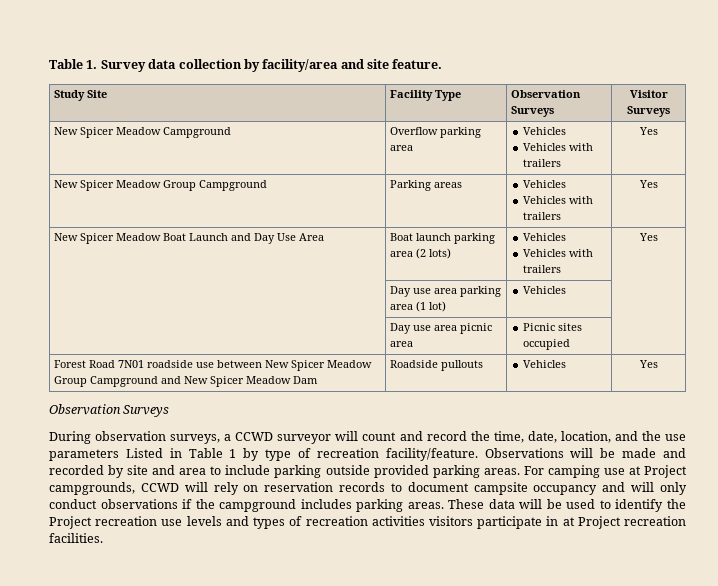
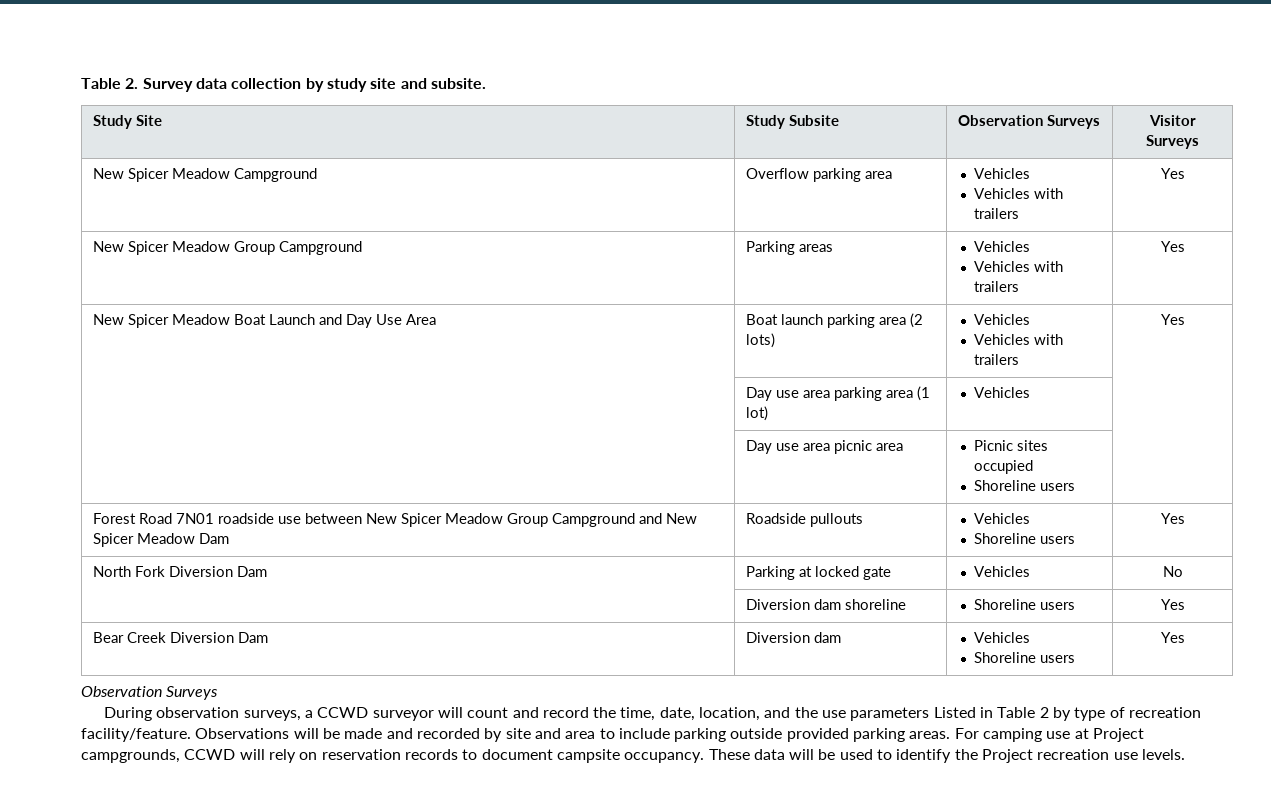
- Table 1. Survey data collection by facility/area and site feature.
+ Table 2. Survey data collection by study site and subsite.
- Study Site | Facility Type | Observation Surveys | Visitor Surveys
+ Study Site | Study Subsite | Observation Surveys | Visitor Surveys
- | Day use area picnic area | Picnic sites occupied |
+ | Day use area picnic area | Picnic sites occupied
+ Shoreline users |
- Forest Road 7N01 roadside use between New Spicer Meadow Group Campground and New Spicer Meadow Dam | Roadside pullouts | Vehicles | Yes
+ Forest Road 7N01 roadside use between New Spicer Meadow Group Campground and New Spicer Meadow Dam | Roadside pullouts | Vehicles
+ Shoreline users | Yes
+ North Fork Diversion Dam | Parking at locked gate | Vehicles | No
+ | Diversion dam shoreline | Shoreline users | Yes
+ Bear Creek Diversion Dam | Diversion dam | Vehicles
+ Shoreline users | Yes
- During observation surveys, a CCWD surveyor will count and record the time, date, location, and the use parameters Listed in Table 1 by type of recreation facility/feature.
+ During observation surveys, a CCWD surveyor will count and record the time, date, location, and the use parameters Listed in Table 2 by type of recreation facility/feature.
- For camping use at Project campgrounds, CCWD will rely on reservation records to document campsite occupancy and will only conduct observations if the campground includes parking areas.
+ For camping use at Project campgrounds, CCWD will rely on reservation records to document campsite occupancy.
- These data will be used to identify the Project recreation use levels and types of recreation activities visitors participate in at Project recreation facilities.
+ These data will be used to identify the Project recreation use levels.

